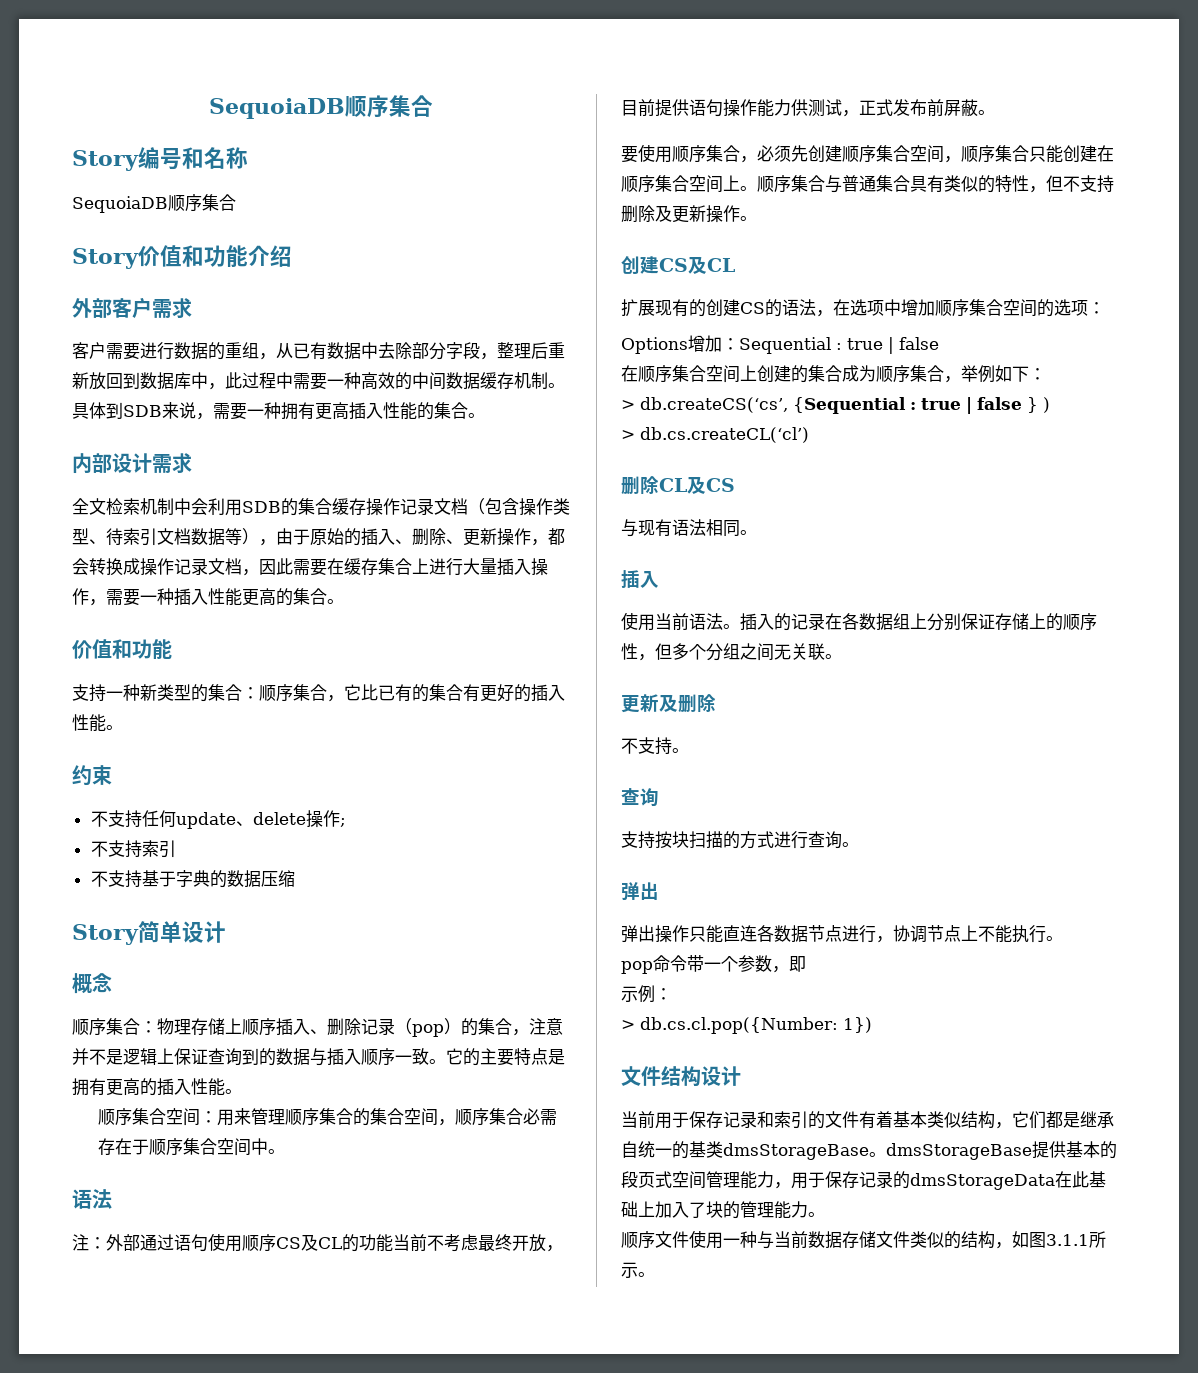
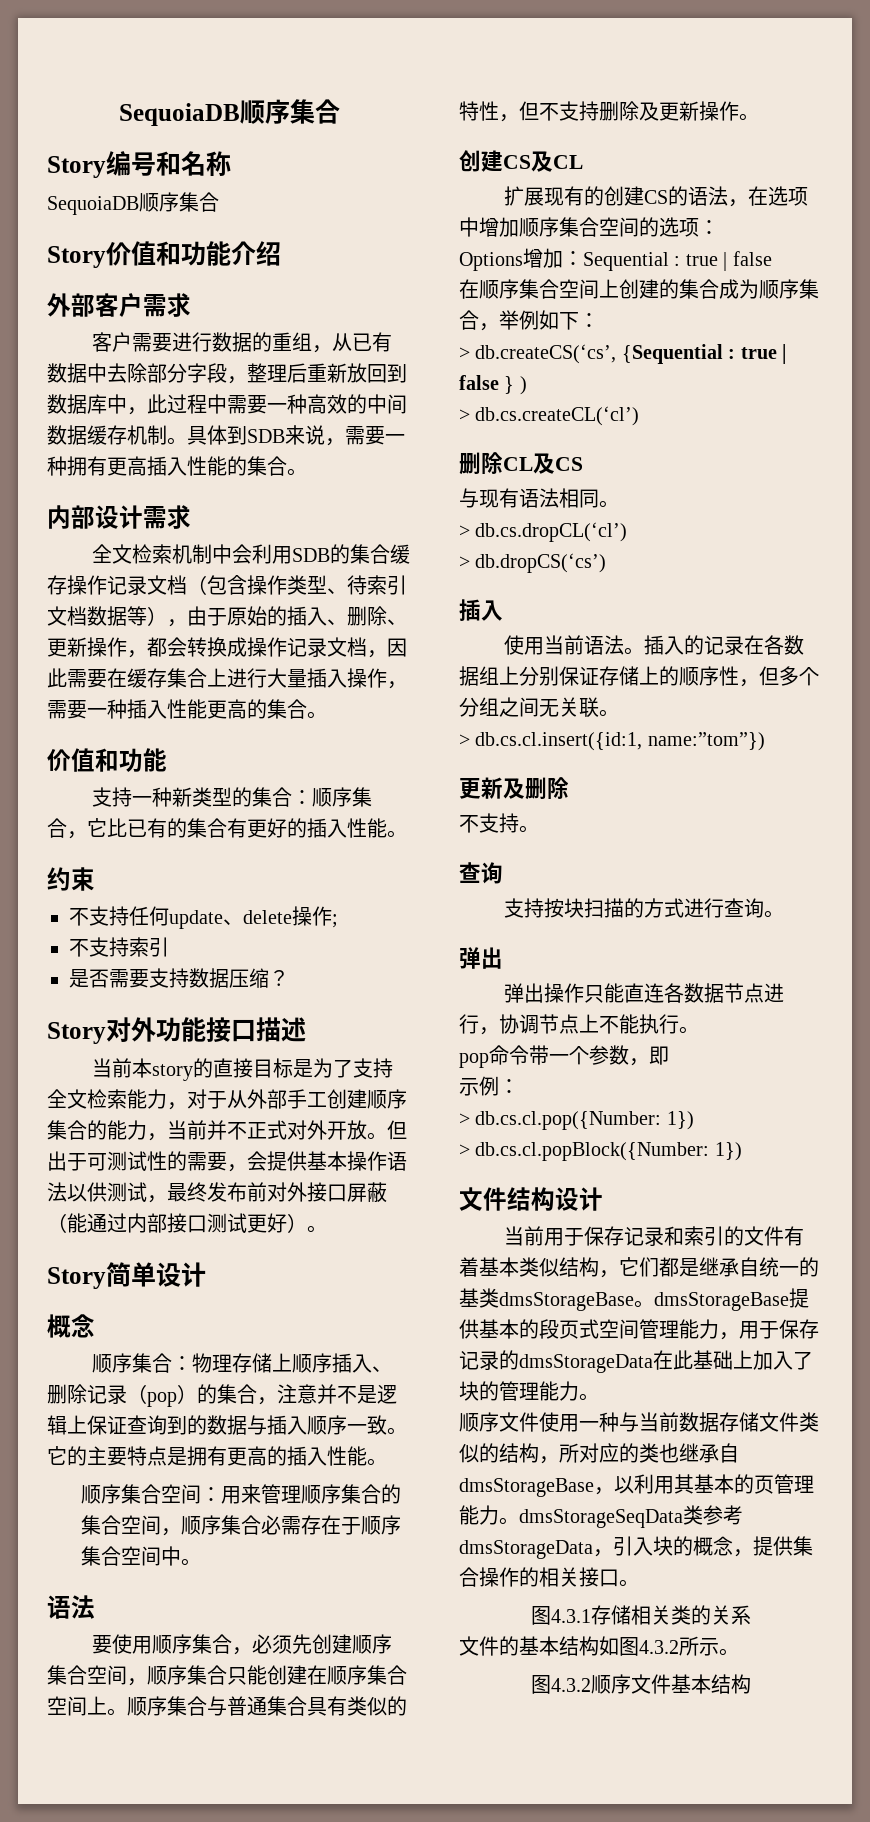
- 不支持基于字典的数据压缩
+ 是否需要支持数据压缩？
+ Story对外功能接口描述
+ 当前本story的直接目标是为了支持全文检索能力，对于从外部手工创建顺序集合的能力，当前并不正式对外开放。但出于可测试性的需要，会提供基本操作语法以供测试，最终发布前对外接口屏蔽（能通过内部接口测试更好）。
- 注：外部通过语句使用顺序CS及CL的功能当前不考虑最终开放，目前提供语句操作能力供测试，正式发布前屏蔽。
+ > db.cs.dropCL(‘cl’)
+ > db.dropCS(‘cs’)
+ > db.cs.cl.insert({id:1, name:”tom”})
+ > db.cs.cl.popBlock({Number: 1})
- 顺序文件使用一种与当前数据存储文件类似的结构，如图3.1.1所示。
+ 顺序文件使用一种与当前数据存储文件类似的结构，所对应的类也继承自dmsStorageBase，以利用其基本的页管理能力。dmsStorageSeqData类参考dmsStorageData，引入块的概念，提供集合操作的相关接口。
+ 图4.3.1存储相关类的关系
+ 文件的基本结构如图4.3.2所示。
+ 图4.3.2顺序文件基本结构

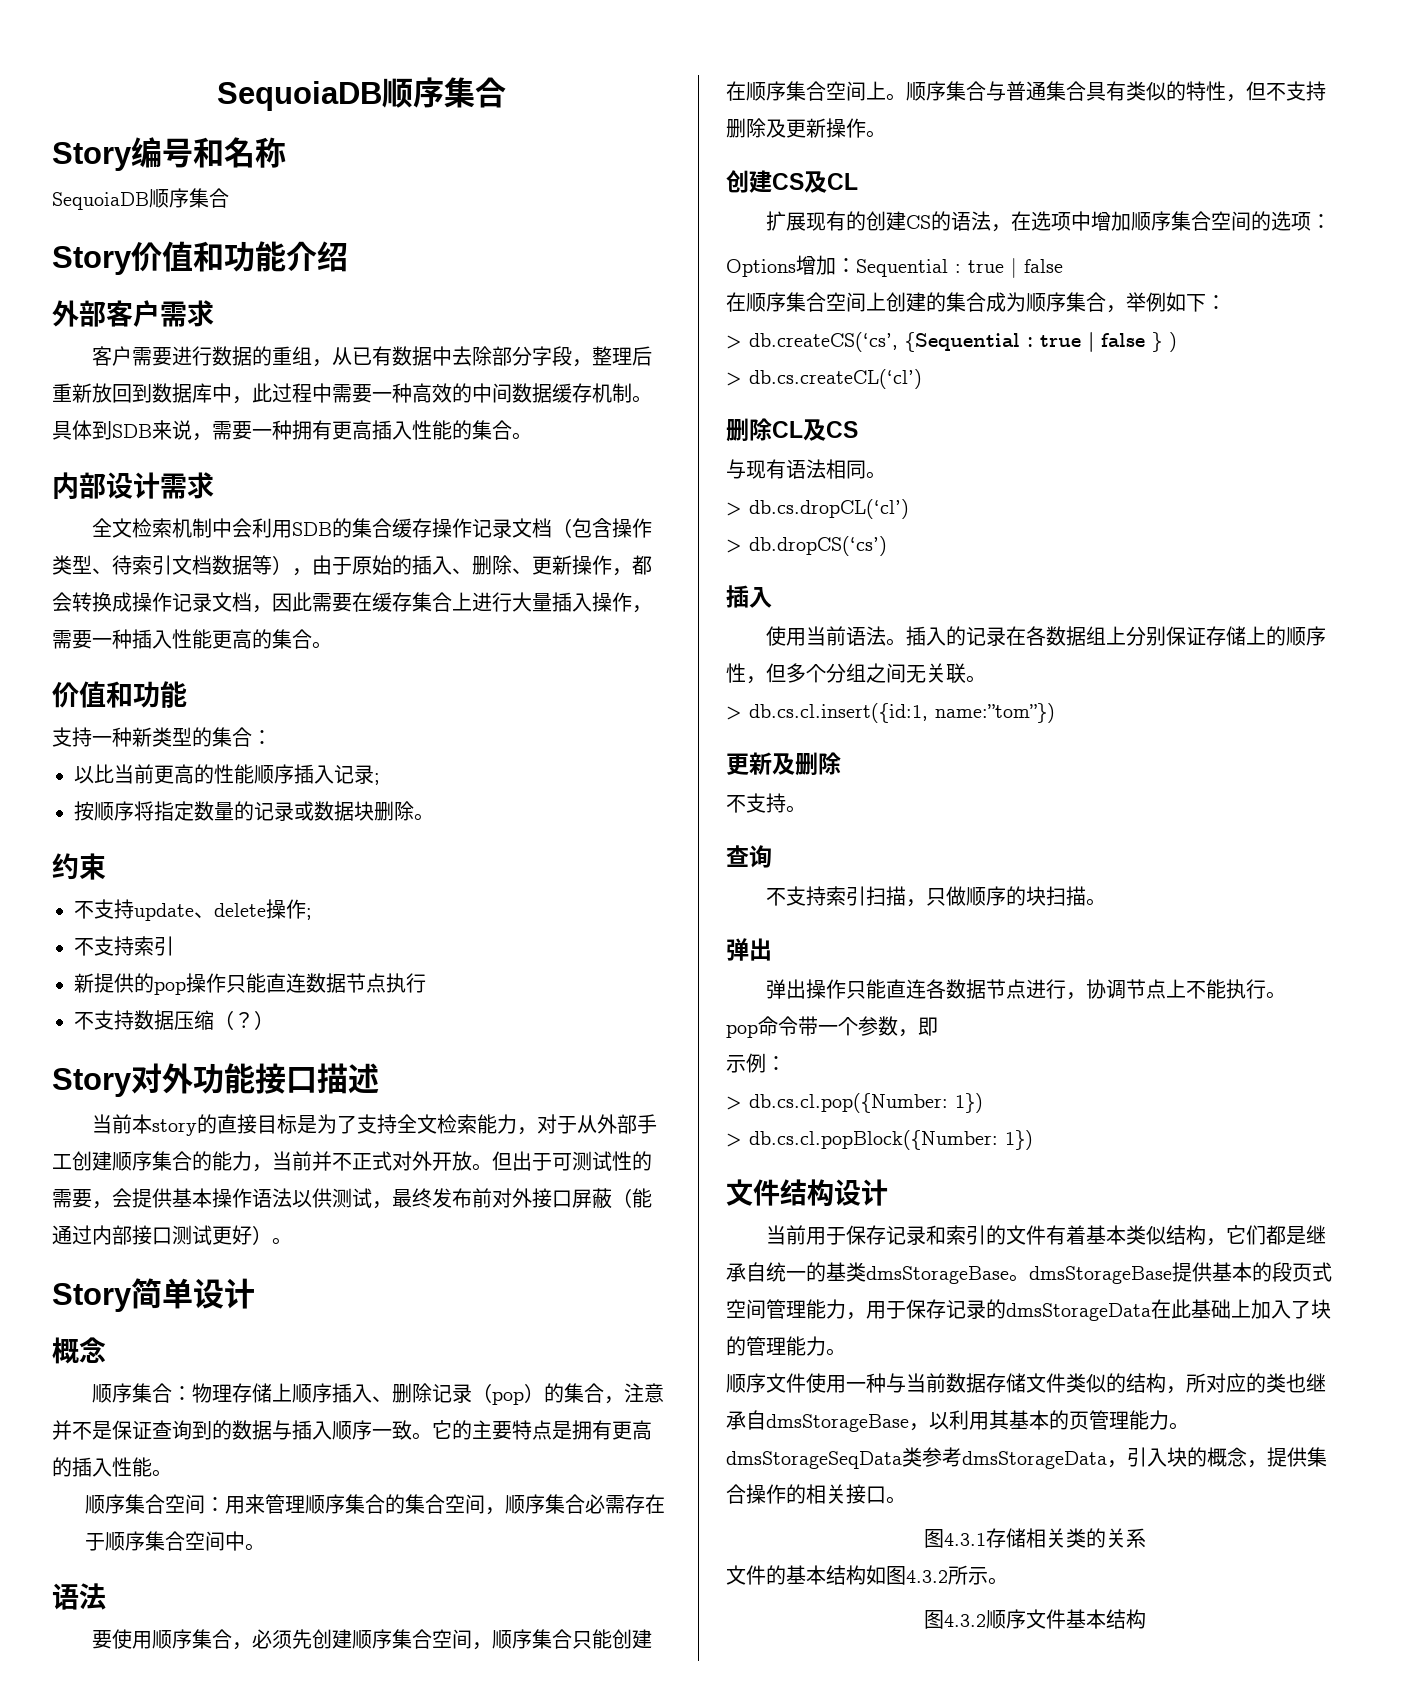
- 支持一种新类型的集合：顺序集合，它比已有的集合有更好的插入性能。
+ 支持一种新类型的集合：
+ 以比当前更高的性能顺序插入记录;
+ 按顺序将指定数量的记录或数据块删除。
- 不支持任何update、delete操作;
+ 不支持update、delete操作;
- 是否需要支持数据压缩？
+ 新提供的pop操作只能直连数据节点执行
+ 不支持数据压缩（？）
- 顺序集合：物理存储上顺序插入、删除记录（pop）的集合，注意并不是逻辑上保证查询到的数据与插入顺序一致。
+ 顺序集合：物理存储上顺序插入、删除记录（pop）的集合，注意并不是保证查询到的数据与插入顺序一致。
- 支持按块扫描的方式进行查询。
+ 不支持索引扫描，只做顺序的块扫描。

